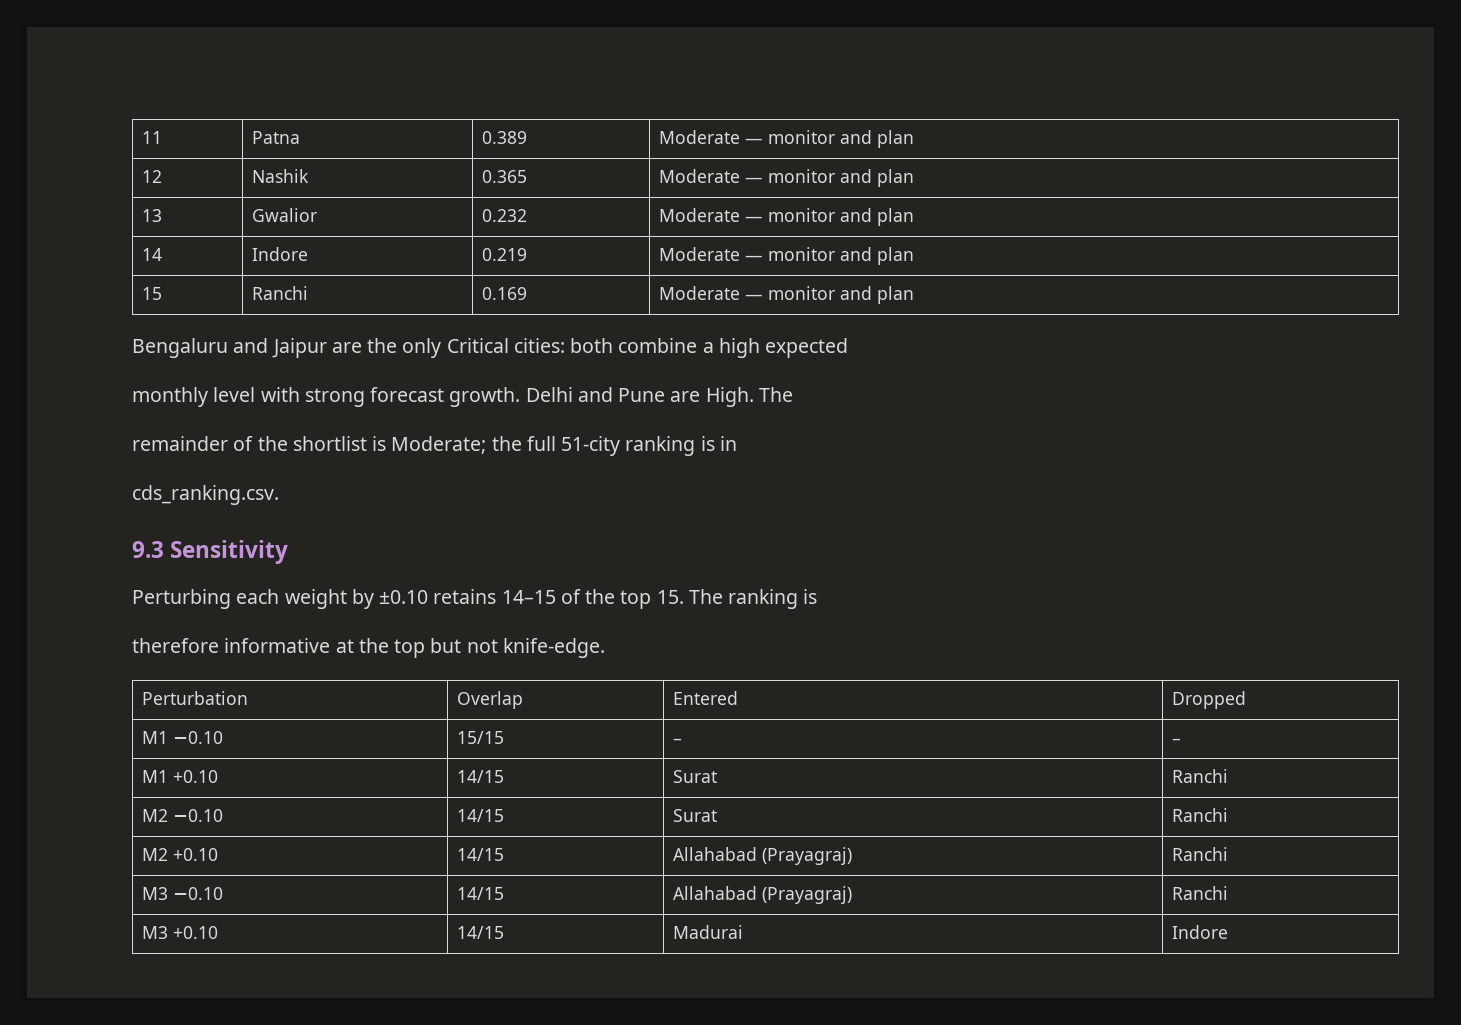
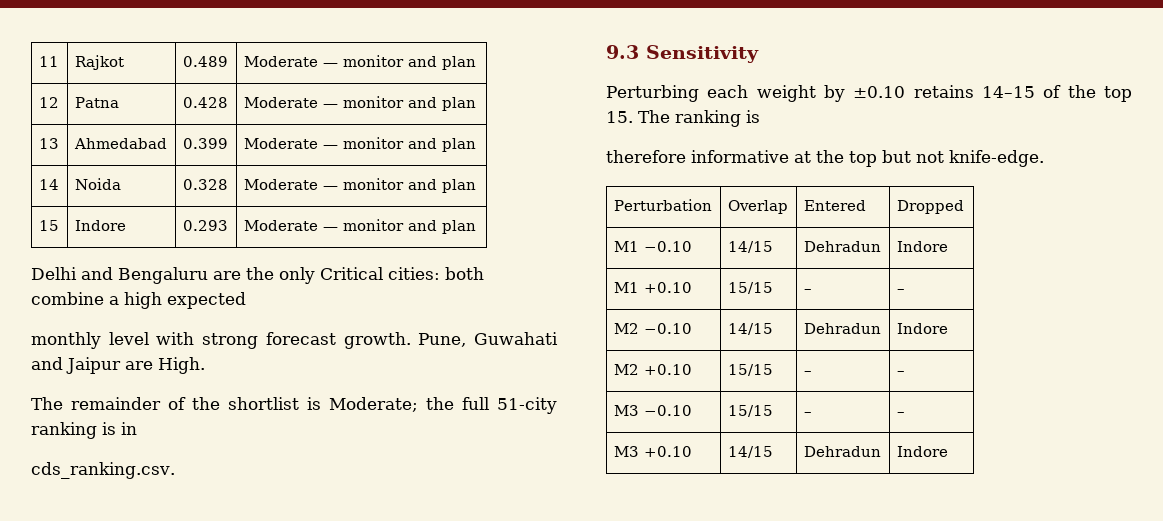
- 11 | Patna | 0.389 | Moderate — monitor and plan
+ 11 | Rajkot | 0.489 | Moderate — monitor and plan
- 12 | Nashik | 0.365 | Moderate — monitor and plan
+ 12 | Patna | 0.428 | Moderate — monitor and plan
- 13 | Gwalior | 0.232 | Moderate — monitor and plan
+ 13 | Ahmedabad | 0.399 | Moderate — monitor and plan
- 14 | Indore | 0.219 | Moderate — monitor and plan
+ 14 | Noida | 0.328 | Moderate — monitor and plan
- 15 | Ranchi | 0.169 | Moderate — monitor and plan
- Bengaluru and Jaipur are the only Critical cities: both combine a high expected
+ 15 | Indore | 0.293 | Moderate — monitor and plan
+ Delhi and Bengaluru are the only Critical cities: both combine a high expected
- Delhi and Pune are High. The
- remainder of the shortlist is Moderate; the full 51-city ranking is in
+ Pune, Guwahati and Jaipur are High.
+ The remainder of the shortlist is Moderate; the full 51-city ranking is in
- M1 −0.10 | 15/15 | – | –
- M1 +0.10 | 14/15 | Surat | Ranchi
+ M1 −0.10 | 14/15 | Dehradun | Indore
+ M1 +0.10 | 15/15 | – | –
- M2 −0.10 | 14/15 | Surat | Ranchi
+ M2 −0.10 | 14/15 | Dehradun | Indore
- M2 +0.10 | 14/15 | Allahabad (Prayagraj) | Ranchi
- M3 −0.10 | 14/15 | Allahabad (Prayagraj) | Ranchi
+ M2 +0.10 | 15/15 | – | –
+ M3 −0.10 | 15/15 | – | –
- M3 +0.10 | 14/15 | Madurai | Indore
+ M3 +0.10 | 14/15 | Dehradun | Indore

